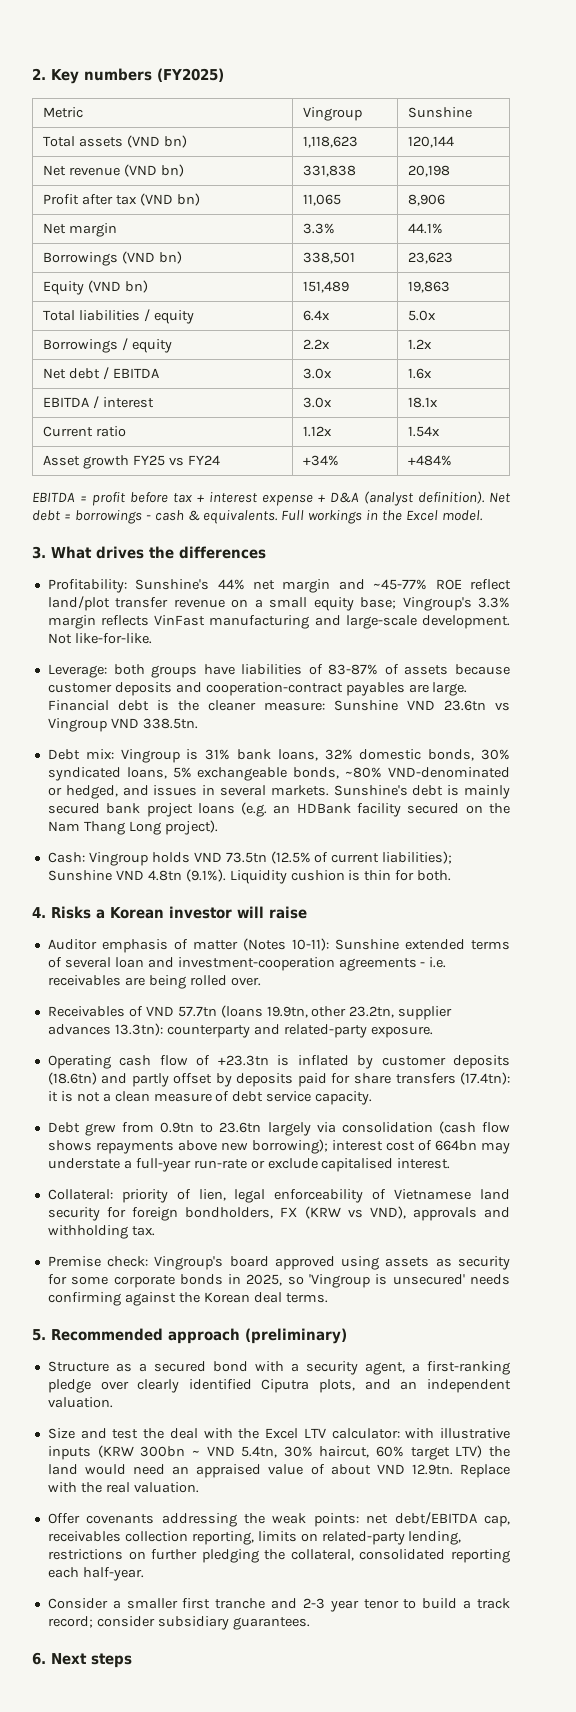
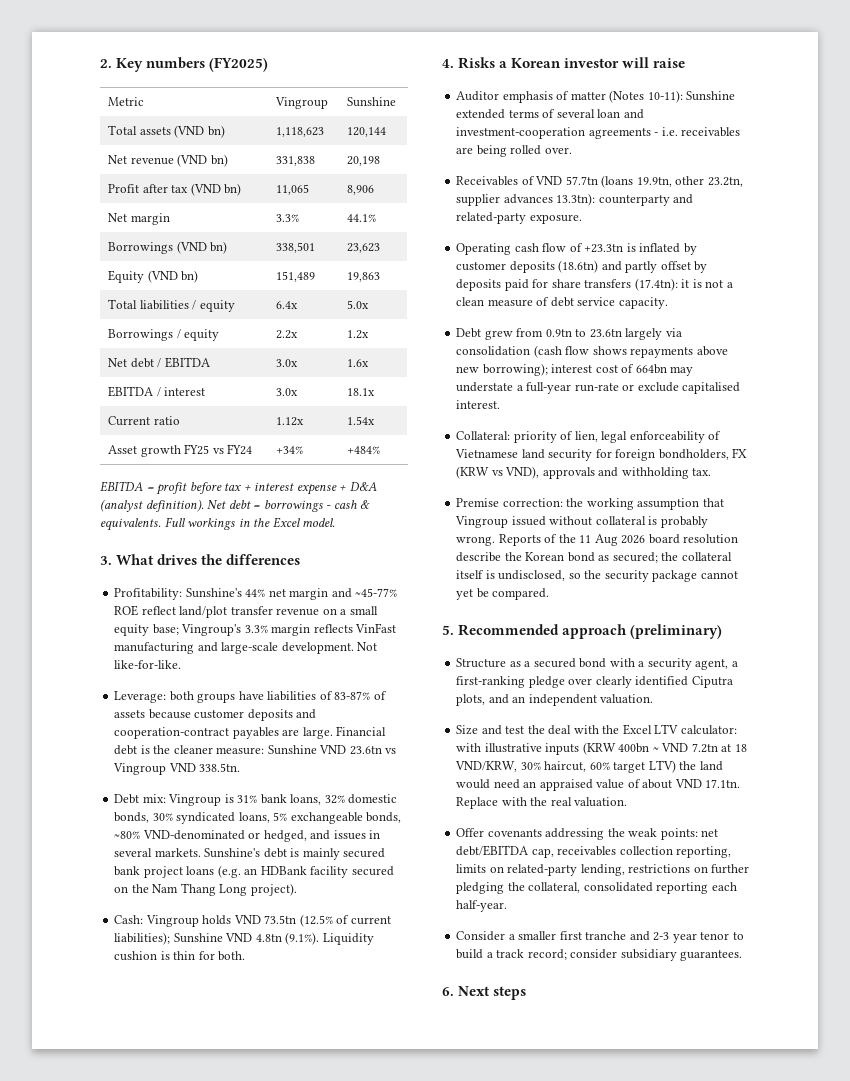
- Premise check: Vingroup's board approved using assets as security for some corporate bonds in 2025, so 'Vingroup is unsecured' needs confirming against the Korean deal terms.
+ Premise correction: the working assumption that Vingroup issued without collateral is probably wrong. Reports of the 11 Aug 2026 board resolution describe the Korean bond as secured; the collateral itself is undisclosed, so the security package cannot yet be compared.
- Size and test the deal with the Excel LTV calculator: with illustrative inputs (KRW 300bn ~ VND 5.4tn, 30% haircut, 60% target LTV) the land would need an appraised value of about VND 12.9tn. Replace with the real valuation.
+ Size and test the deal with the Excel LTV calculator: with illustrative inputs (KRW 400bn ~ VND 7.2tn at 18 VND/KRW, 30% haircut, 60% target LTV) the land would need an appraised value of about VND 17.1tn. Replace with the real valuation.

